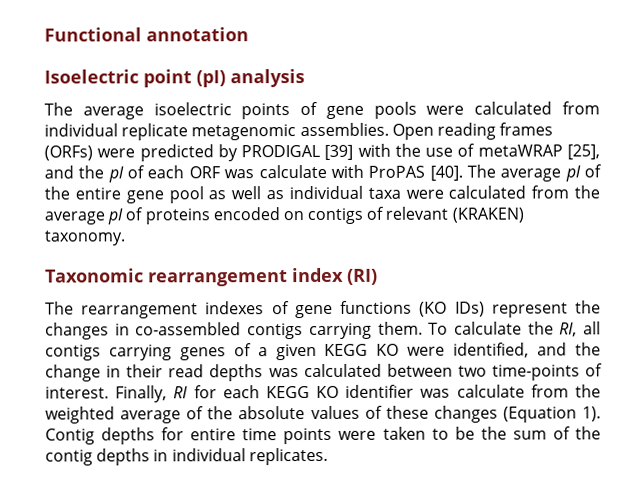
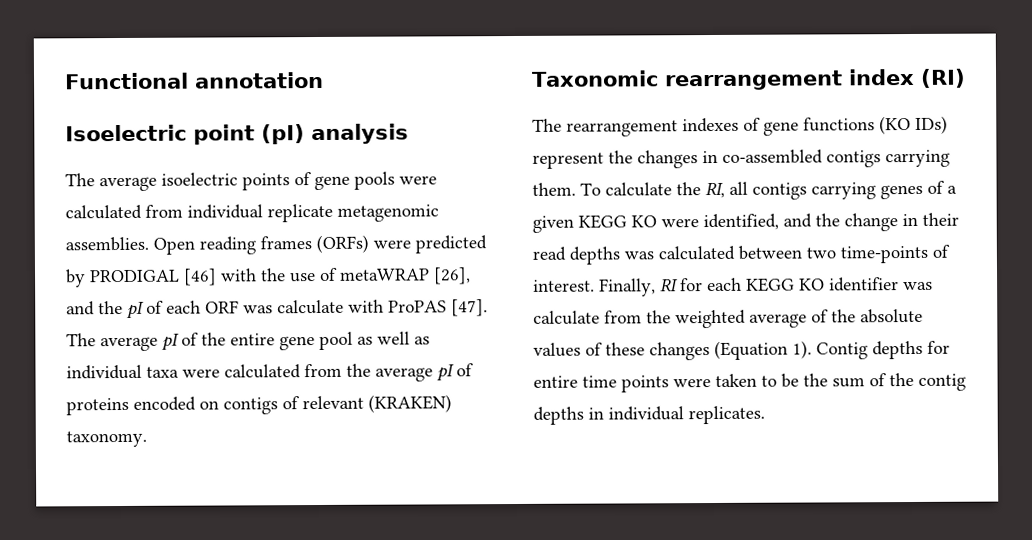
- Open reading frames (ORFs) were predicted by PRODIGAL [39] with the use of metaWRAP [25], and the pI of each ORF was calculate with ProPAS [40].
+ Open reading frames (ORFs) were predicted by PRODIGAL [46] with the use of metaWRAP [26], and the pI of each ORF was calculate with ProPAS [47].

